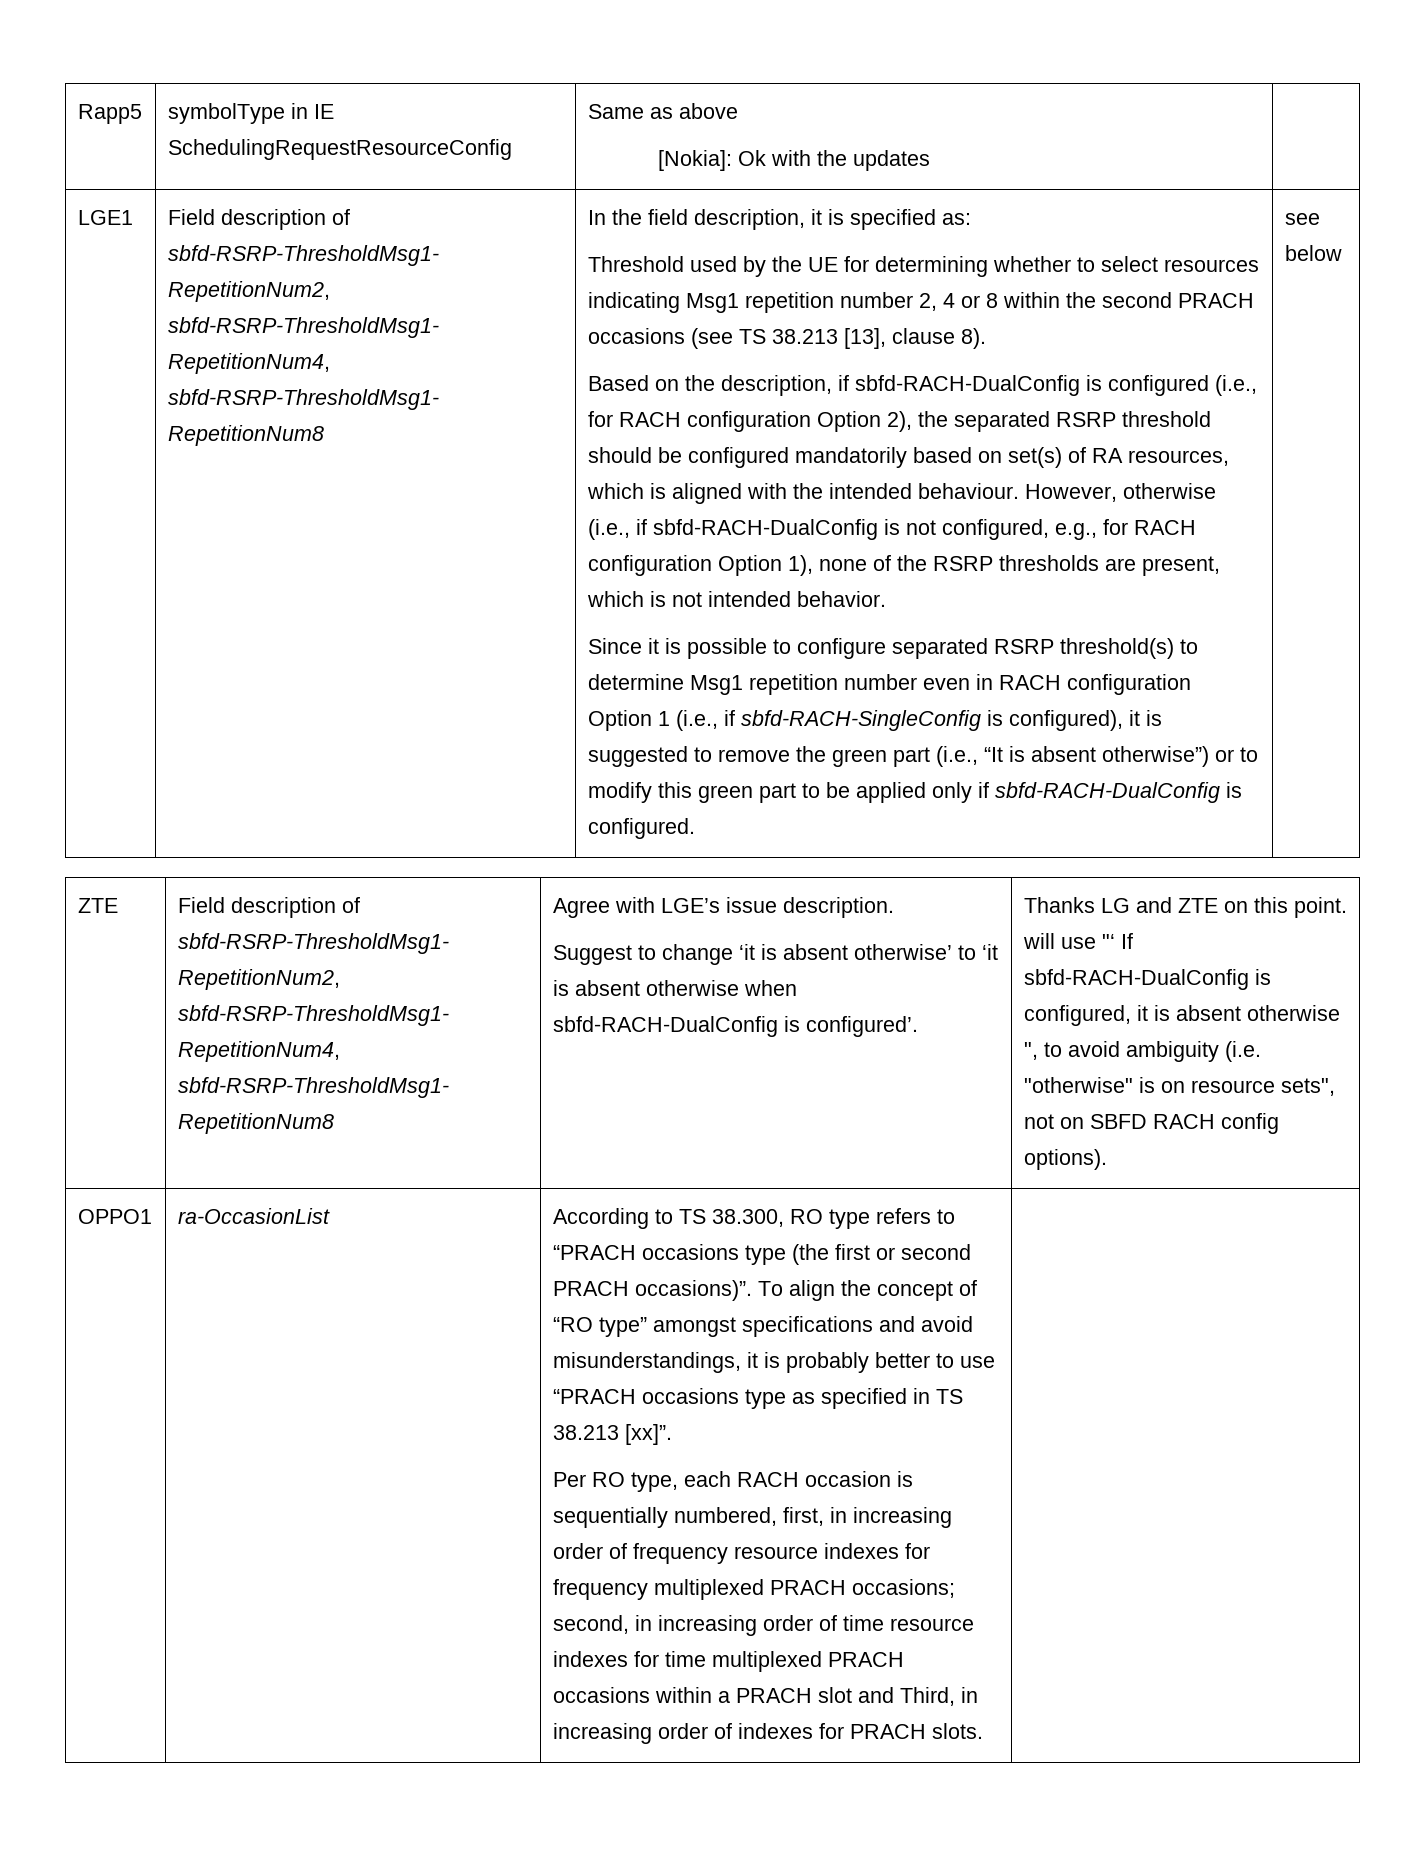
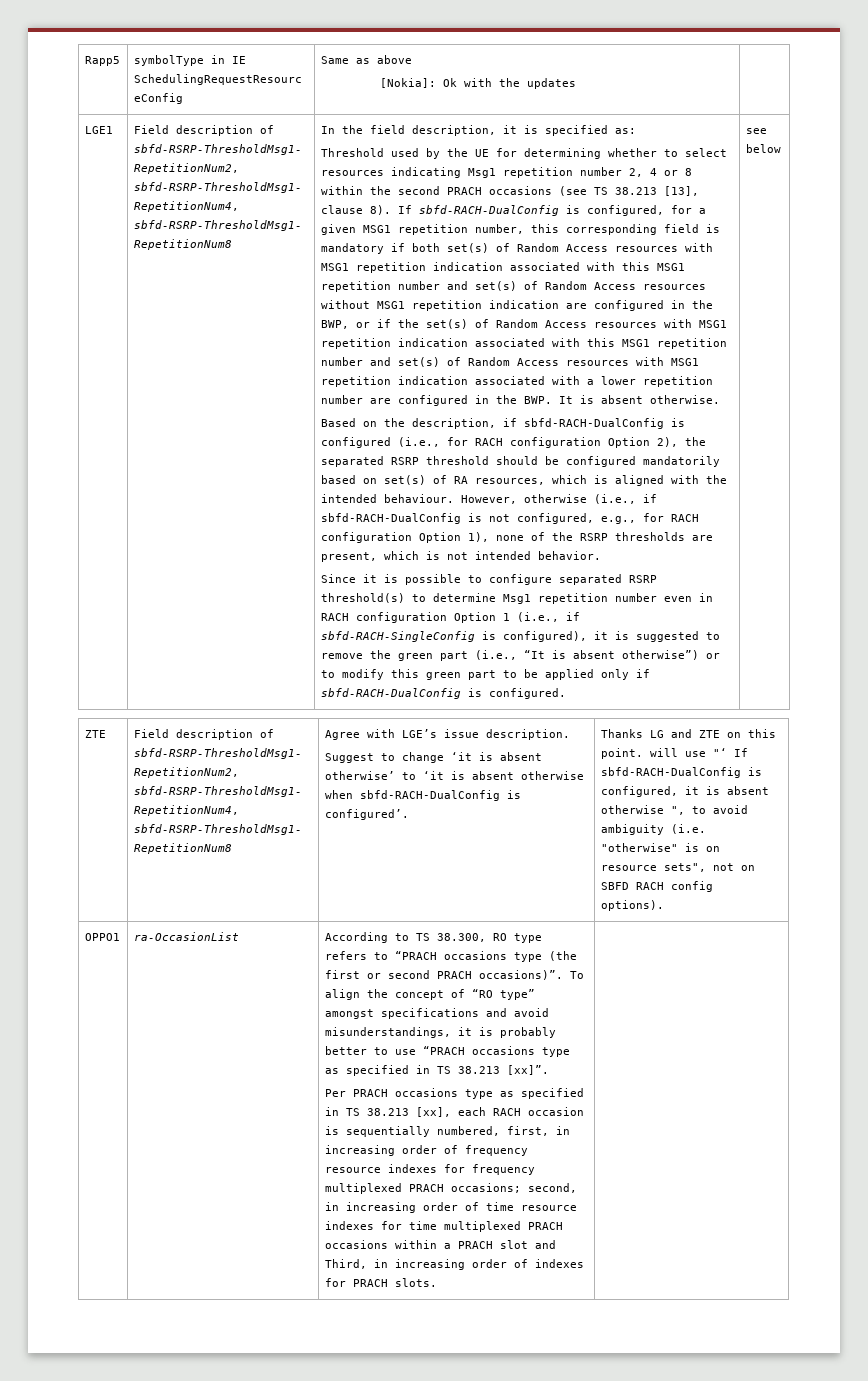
+ If sbfd-RACH-DualConfig is configured, for a given MSG1 repetition number, this corresponding field is mandatory if both set(s) of Random Access resources with MSG1 repetition indication associated with this MSG1 repetition number and set(s) of Random Access resources without MSG1 repetition indication are configured in the BWP, or if the set(s) of Random Access resources with MSG1 repetition indication associated with this MSG1 repetition number and set(s) of Random Access resources with MSG1 repetition indication associated with a lower repetition number are configured in the BWP. It is absent otherwise.
- Per RO type, each RACH occasion is sequentially numbered, first, in increasing order of frequency resource indexes for frequency multiplexed PRACH occasions; second, in increasing order of time resource indexes for time multiplexed PRACH occasions within a PRACH slot and Third, in increasing order of indexes for PRACH slots.
+ Per PRACH occasions type as specified in TS 38.213 [xx], each RACH occasion is sequentially numbered, first, in increasing order of frequency resource indexes for frequency multiplexed PRACH occasions; second, in increasing order of time resource indexes for time multiplexed PRACH occasions within a PRACH slot and Third, in increasing order of indexes for PRACH slots.

